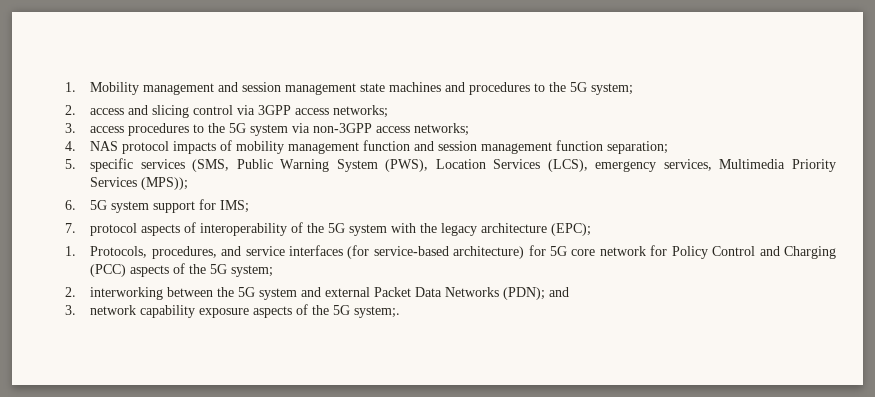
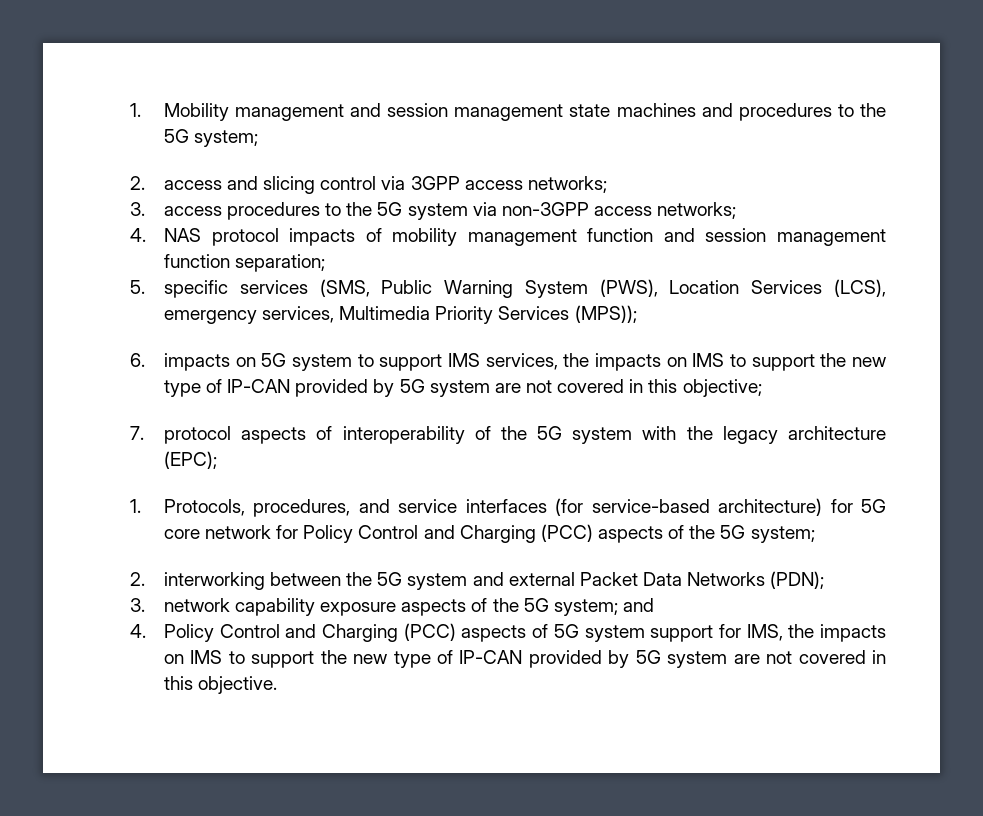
- 6. 5G system support for IMS;
+ 6. impacts on 5G system to support IMS services, the impacts on IMS to support the new type of IP-CAN provided by 5G system are not covered in this objective;
- 2. interworking between the 5G system and external Packet Data Networks (PDN); and
+ 2. interworking between the 5G system and external Packet Data Networks (PDN);
- 3. network capability exposure aspects of the 5G system;.
+ 3. network capability exposure aspects of the 5G system; and
+ 4. Policy Control and Charging (PCC) aspects of 5G system support for IMS, the impacts on IMS to support the new type of IP-CAN provided by 5G system are not covered in this objective.

